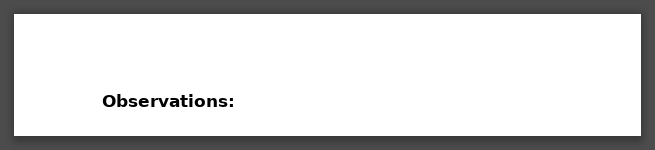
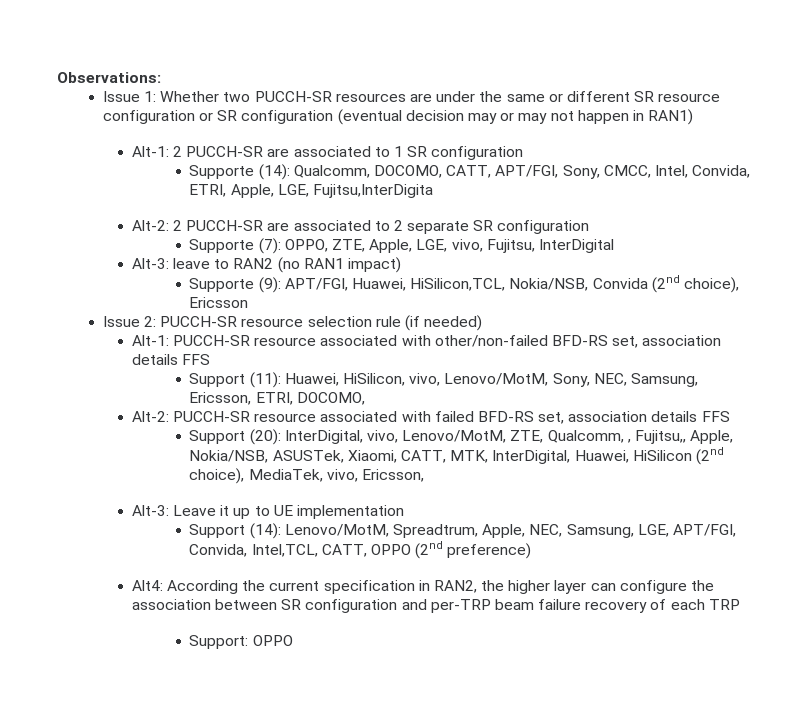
+ Issue 1: Whether two PUCCH-SR resources are under the same or different SR resource configuration or SR configuration (eventual decision may or may not happen in RAN1)
+ Alt-1: 2 PUCCH-SR are associated to 1 SR configuration
+ Supporte (14): Qualcomm, DOCOMO, CATT, APT/FGI, Sony, CMCC, Intel, Convida, ETRI, Apple, LGE, Fujitsu,InterDigita
+ Alt-2: 2 PUCCH-SR are associated to 2 separate SR configuration
+ Supporte (7): OPPO, ZTE, Apple, LGE, vivo, Fujitsu, InterDigital
+ Alt-3: leave to RAN2 (no RAN1 impact)
+ Supporte (9): APT/FGI, Huawei, HiSilicon,TCL, Nokia/NSB, Convida (2nd choice), Ericsson
+ Issue 2: PUCCH-SR resource selection rule (if needed)
+ Alt-1: PUCCH-SR resource associated with other/non-failed BFD-RS set, association details FFS
+ Support (11): Huawei, HiSilicon, vivo, Lenovo/MotM, Sony, NEC, Samsung, Ericsson, ETRI, DOCOMO,
+ Alt-2: PUCCH-SR resource associated with failed BFD-RS set, association details FFS
+ Support (20): InterDigital, vivo, Lenovo/MotM, ZTE, Qualcomm, , Fujitsu,, Apple, Nokia/NSB, ASUSTek, Xiaomi, CATT, MTK, InterDigital, Huawei, HiSilicon (2nd choice), MediaTek, vivo, Ericsson,
+ Alt-3: Leave it up to UE implementation
+ Support (14): Lenovo/MotM, Spreadtrum, Apple, NEC, Samsung, LGE, APT/FGI, Convida, Intel,TCL, CATT, OPPO (2nd preference)
+ Alt4: According the current specification in RAN2, the higher layer can configure the association between SR configuration and per-TRP beam failure recovery of each TRP
+ Support: OPPO

